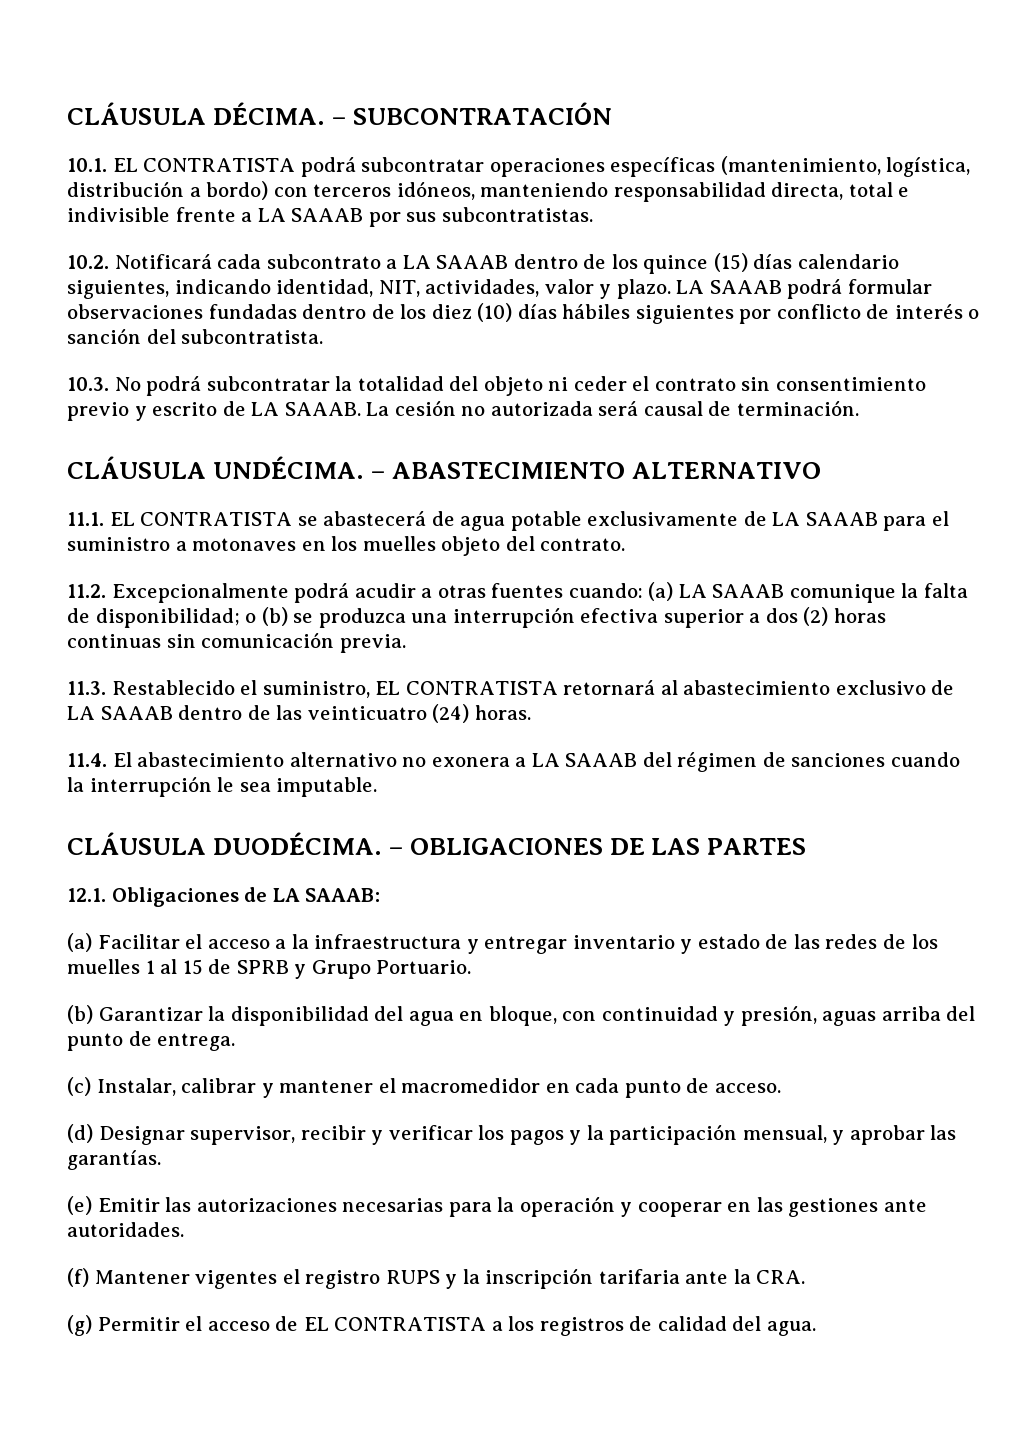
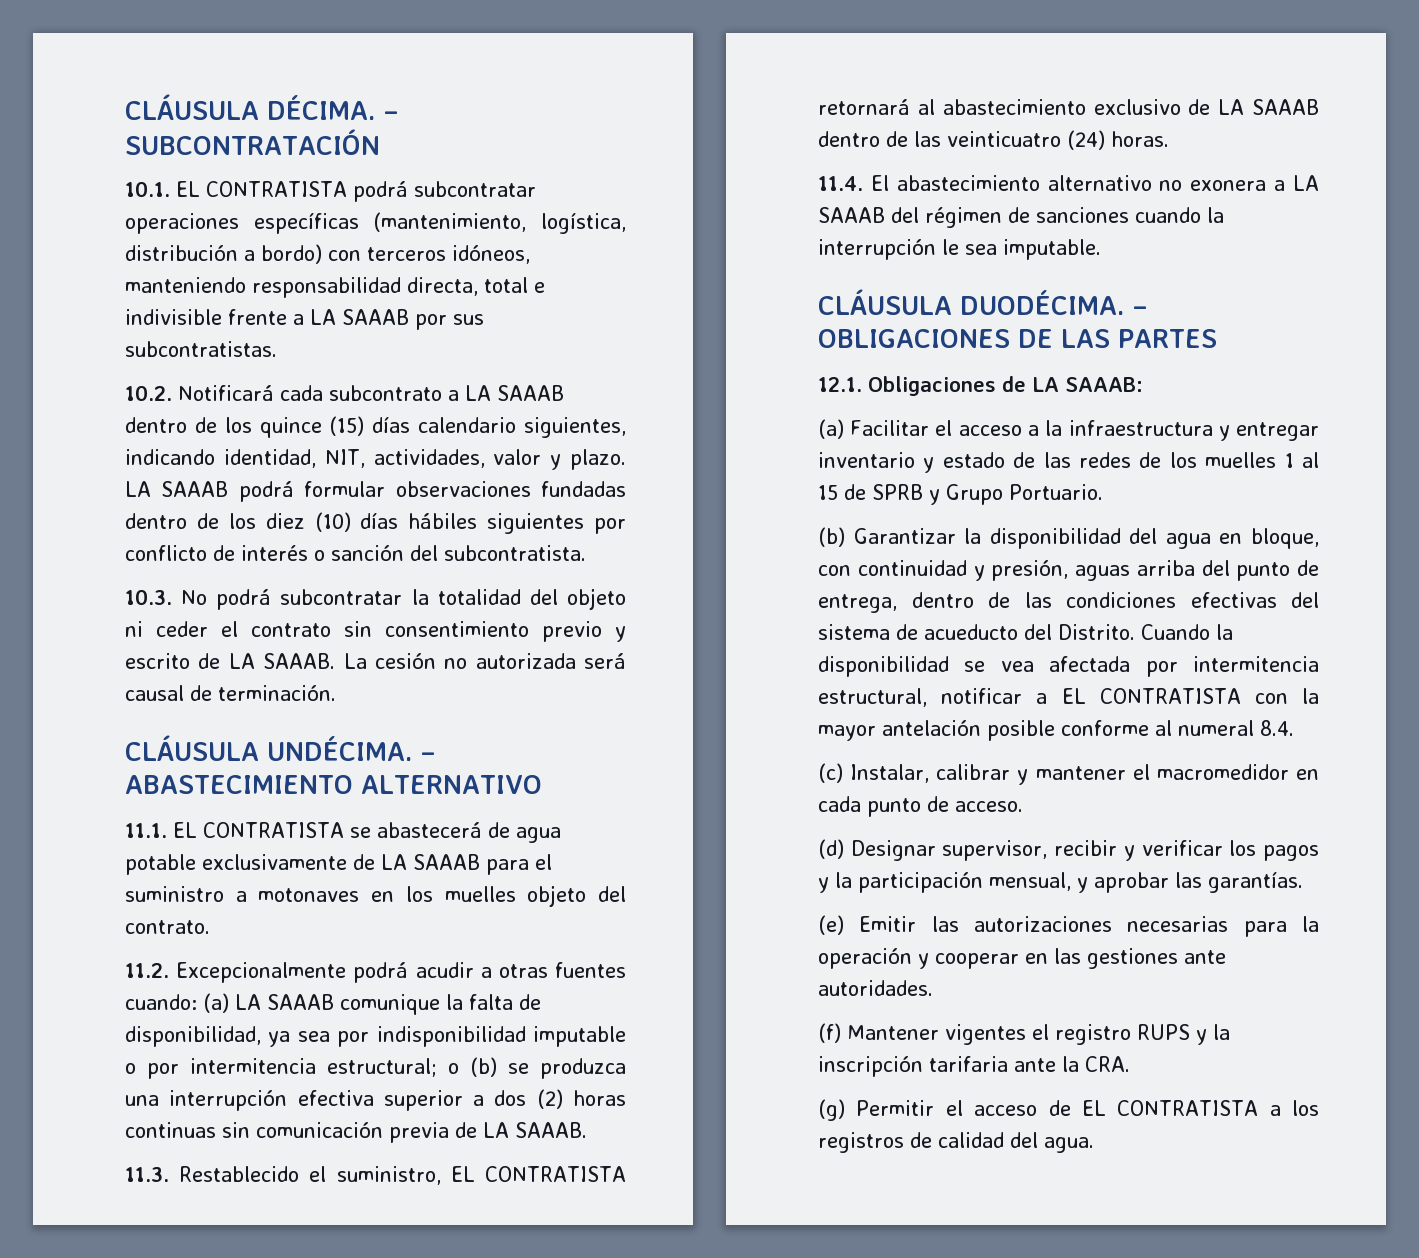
- 11.2. Excepcionalmente podrá acudir a otras fuentes cuando: (a) LA SAAAB comunique la falta de disponibilidad; o (b) se produzca una interrupción efectiva superior a dos (2) horas continuas sin comunicación previa.
+ 11.2. Excepcionalmente podrá acudir a otras fuentes cuando: (a) LA SAAAB comunique la falta de disponibilidad, ya sea por indisponibilidad imputable o por intermitencia estructural; o (b) se produzca una interrupción efectiva superior a dos (2) horas continuas sin comunicación previa de LA SAAAB.
- (b) Garantizar la disponibilidad del agua en bloque, con continuidad y presión, aguas arriba del punto de entrega.
+ (b) Garantizar la disponibilidad del agua en bloque, con continuidad y presión, aguas arriba del punto de entrega, dentro de las condiciones efectivas del sistema de acueducto del Distrito. Cuando la disponibilidad se vea afectada por intermitencia estructural, notificar a EL CONTRATISTA con la mayor antelación posible conforme al numeral 8.4.

